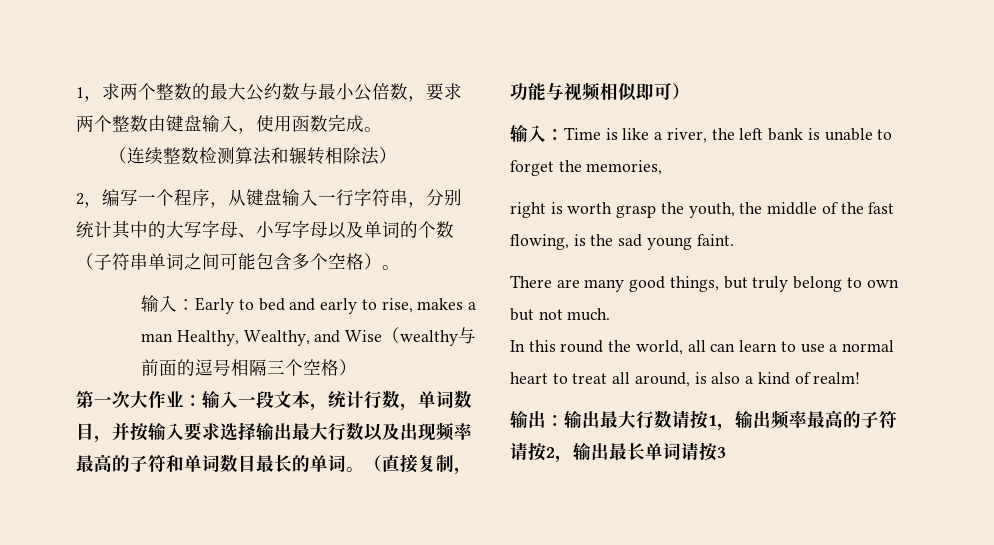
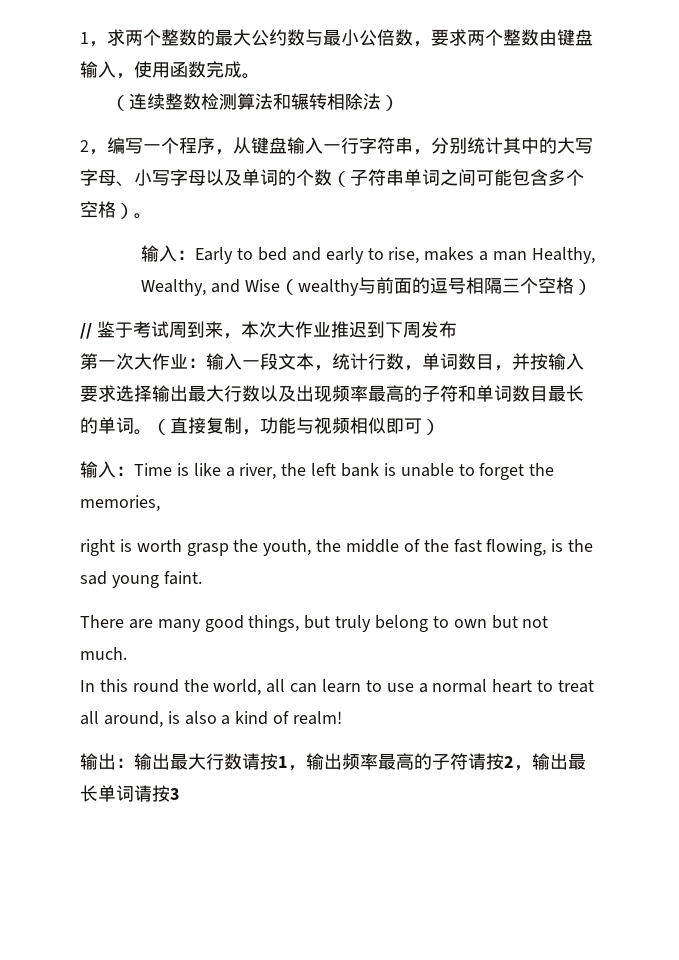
+ // 鉴于考试周到来，本次大作业推迟到下周发布

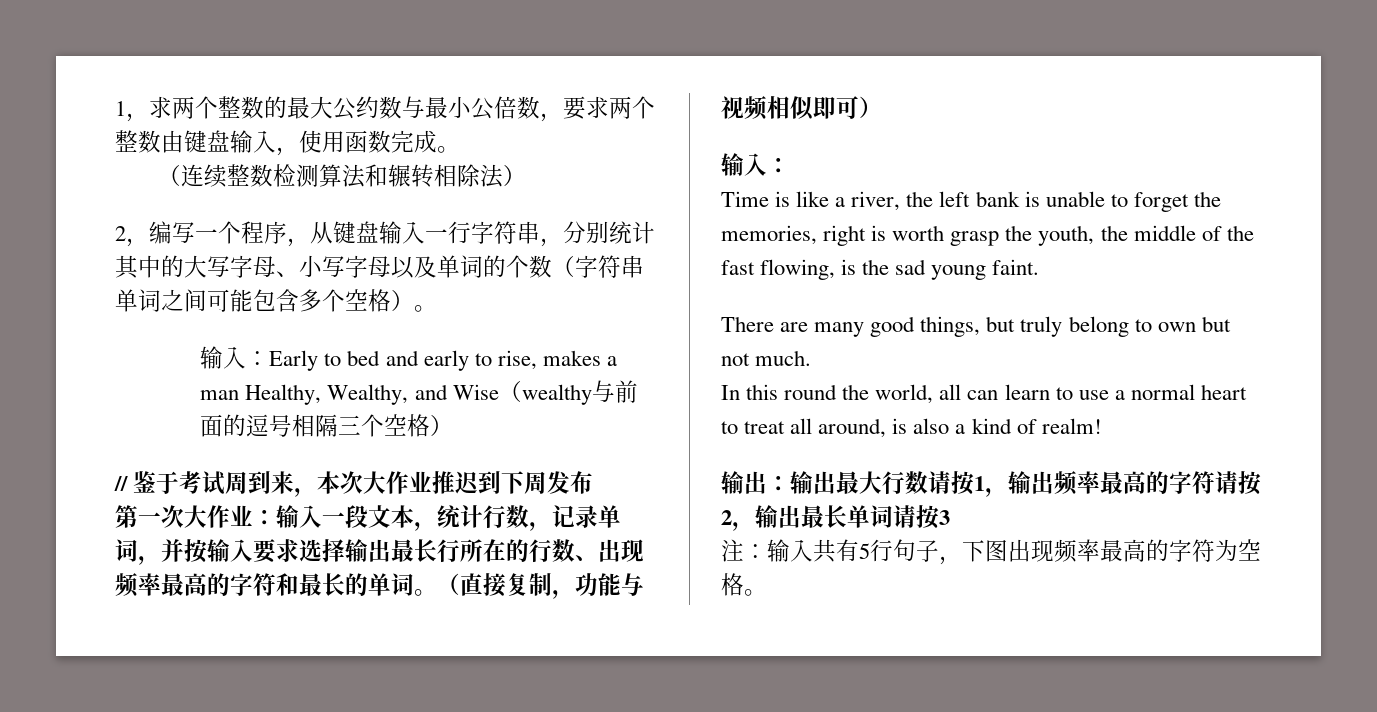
- 2，编写一个程序，从键盘输入一行字符串，分别统计其中的大写字母、小写字母以及单词的个数（子符串单词之间可能包含多个空格）。
+ 2，编写一个程序，从键盘输入一行字符串，分别统计其中的大写字母、小写字母以及单词的个数（字符串单词之间可能包含多个空格）。
- 第一次大作业：输入一段文本，统计行数，单词数目，并按输入要求选择输出最大行数以及出现频率最高的子符和单词数目最长的单词。
+ 第一次大作业：输入一段文本，统计行数，记录单词，并按输入要求选择输出最长行所在的行数、出现频率最高的字符和最长的单词。
  （直接复制，功能与视频相似即可）
- 输入：Time is like a river, the left bank is unable to forget the memories,
- right is worth grasp the youth, the middle of the fast flowing, is the sad young faint.
+ 输入：
+ Time is like a river, the left bank is unable to forget the memories, right is worth grasp the youth, the middle of the fast flowing, is the sad young faint.
- 输出：输出最大行数请按1，输出频率最高的子符请按2，输出最长单词请按3
+ 输出：输出最大行数请按1，输出频率最高的字符请按2，输出最长单词请按3
+ 注：输入共有5行句子，下图出现频率最高的字符为空格。

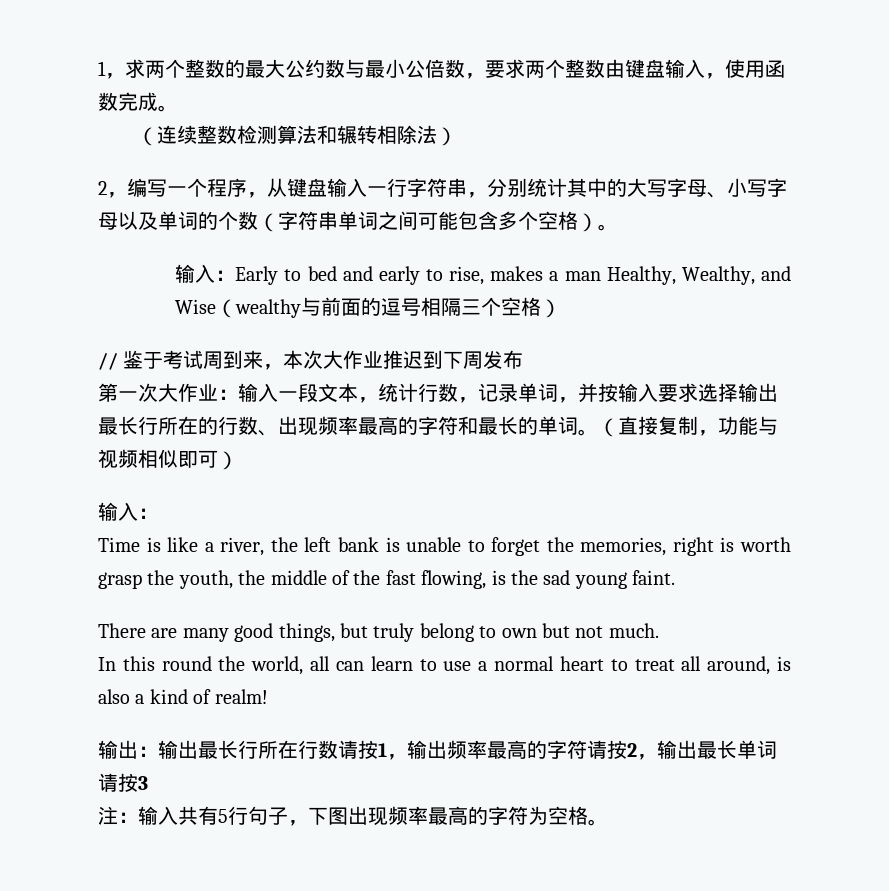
- 输出：输出最大行数请按1，输出频率最高的字符请按2，输出最长单词请按3
+ 输出：输出最长行所在行数请按1，输出频率最高的字符请按2，输出最长单词请按3

